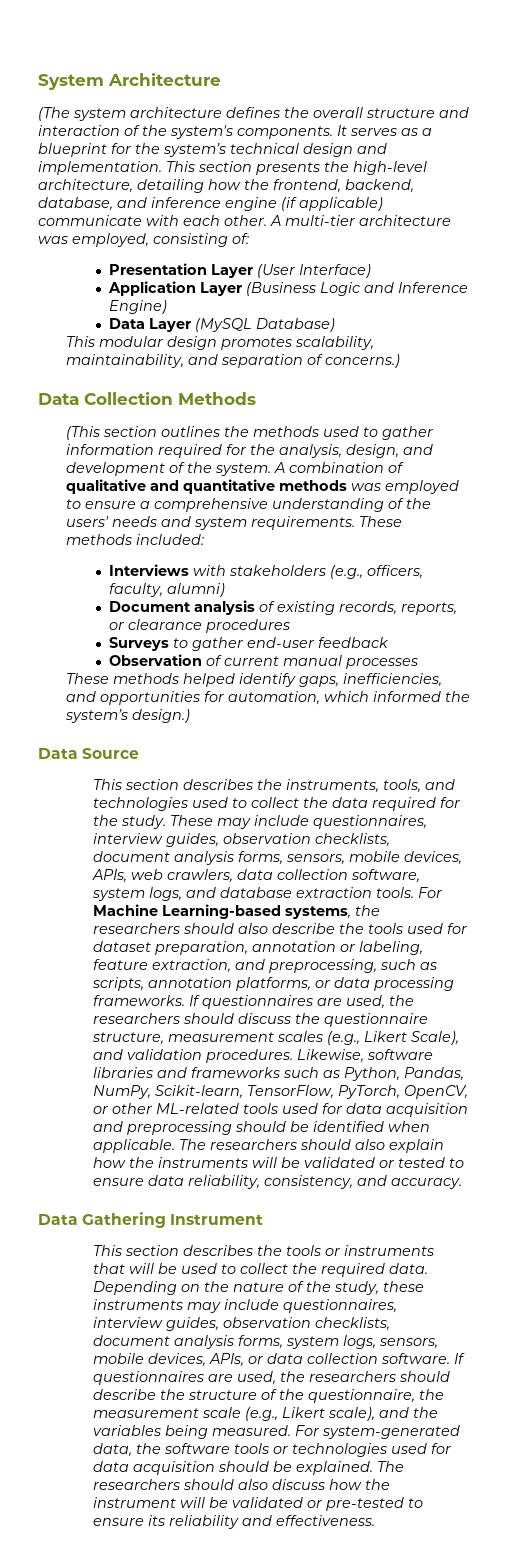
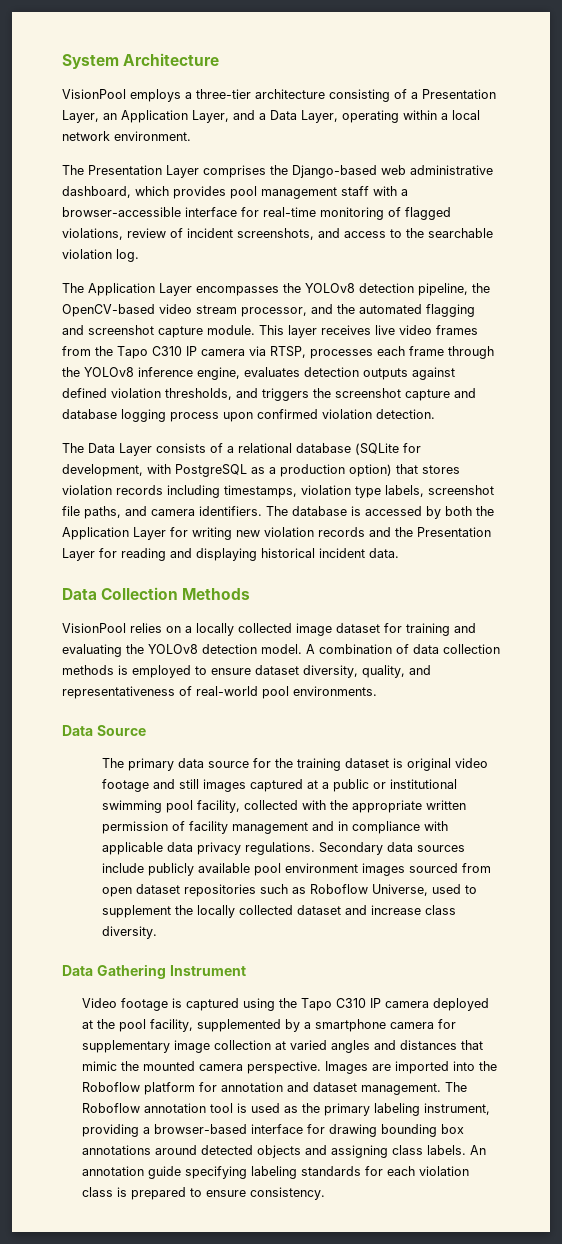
- (The system architecture defines the overall structure and interaction of the system's components. It serves as a blueprint for the system’s technical design and implementation. This section presents the high-level architecture, detailing how the frontend, backend, database, and inference engine (if applicable) communicate with each other. A multi-tier architecture was employed, consisting of:
- Presentation Layer (User Interface)
- Application Layer (Business Logic and Inference Engine)
- Data Layer (MySQL Database)
- This modular design promotes scalability, maintainability, and separation of concerns.)
+ VisionPool employs a three-tier architecture consisting of a Presentation Layer, an Application Layer, and a Data Layer, operating within a local network environment.
+ The Presentation Layer comprises the Django-based web administrative dashboard, which provides pool management staff with a browser-accessible interface for real-time monitoring of flagged violations, review of incident screenshots, and access to the searchable violation log.
+ The Application Layer encompasses the YOLOv8 detection pipeline, the OpenCV-based video stream processor, and the automated flagging and screenshot capture module. This layer receives live video frames from the Tapo C310 IP camera via RTSP, processes each frame through the YOLOv8 inference engine, evaluates detection outputs against defined violation thresholds, and triggers the screenshot capture and database logging process upon confirmed violation detection.
+ The Data Layer consists of a relational database (SQLite for development, with PostgreSQL as a production option) that stores violation records including timestamps, violation type labels, screenshot file paths, and camera identifiers. The database is accessed by both the Application Layer for writing new violation records and the Presentation Layer for reading and displaying historical incident data.
  Data Collection Methods
- (This section outlines the methods used to gather information required for the analysis, design, and development of the system. A combination of qualitative and quantitative methods was employed to ensure a comprehensive understanding of the users' needs and system requirements. These methods included:
- Interviews with stakeholders (e.g., officers, faculty, alumni)
- Document analysis of existing records, reports, or clearance procedures
- Surveys to gather end-user feedback
- Observation of current manual processes
- These methods helped identify gaps, inefficiencies, and opportunities for automation, which informed the system’s design.)
+ VisionPool relies on a locally collected image dataset for training and evaluating the YOLOv8 detection model. A combination of data collection methods is employed to ensure dataset diversity, quality, and representativeness of real-world pool environments.
  Data Source
- This section describes the instruments, tools, and technologies used to collect the data required for the study. These may include questionnaires, interview guides, observation checklists, document analysis forms, sensors, mobile devices, APIs, web crawlers, data collection software, system logs, and database extraction tools. For Machine Learning-based systems, the researchers should also describe the tools used for dataset preparation, annotation or labeling, feature extraction, and preprocessing, such as scripts, annotation platforms, or data processing frameworks. If questionnaires are used, the researchers should discuss the questionnaire structure, measurement scales (e.g., Likert Scale), and validation procedures. Likewise, software libraries and frameworks such as Python, Pandas, NumPy, Scikit-learn, TensorFlow, PyTorch, OpenCV, or other ML-related tools used for data acquisition and preprocessing should be identified when applicable. The researchers should also explain how the instruments will be validated or tested to ensure data reliability, consistency, and accuracy.
+ The primary data source for the training dataset is original video footage and still images captured at a public or institutional swimming pool facility, collected with the appropriate written permission of facility management and in compliance with applicable data privacy regulations. Secondary data sources include publicly available pool environment images sourced from open dataset repositories such as Roboflow Universe, used to supplement the locally collected dataset and increase class diversity.
  Data Gathering Instrument
- This section describes the tools or instruments that will be used to collect the required data. Depending on the nature of the study, these instruments may include questionnaires, interview guides, observation checklists, document analysis forms, system logs, sensors, mobile devices, APIs, or data collection software. If questionnaires are used, the researchers should describe the structure of the questionnaire, the measurement scale (e.g., Likert scale), and the variables being measured. For system-generated data, the software tools or technologies used for data acquisition should be explained. The researchers should also discuss how the instrument will be validated or pre-tested to ensure its reliability and effectiveness.
+ Video footage is captured using the Tapo C310 IP camera deployed at the pool facility, supplemented by a smartphone camera for supplementary image collection at varied angles and distances that mimic the mounted camera perspective. Images are imported into the Roboflow platform for annotation and dataset management. The Roboflow annotation tool is used as the primary labeling instrument, providing a browser-based interface for drawing bounding box annotations around detected objects and assigning class labels. An annotation guide specifying labeling standards for each violation class is prepared to ensure consistency.

